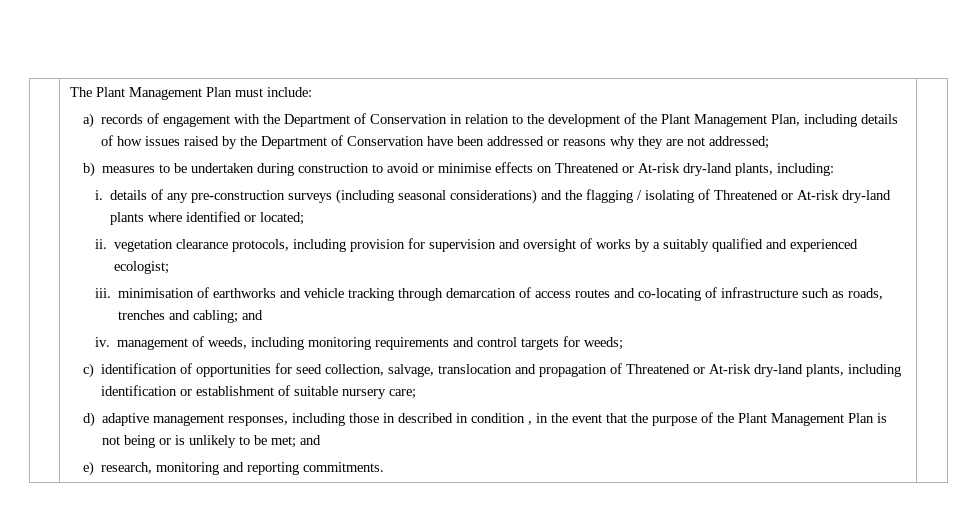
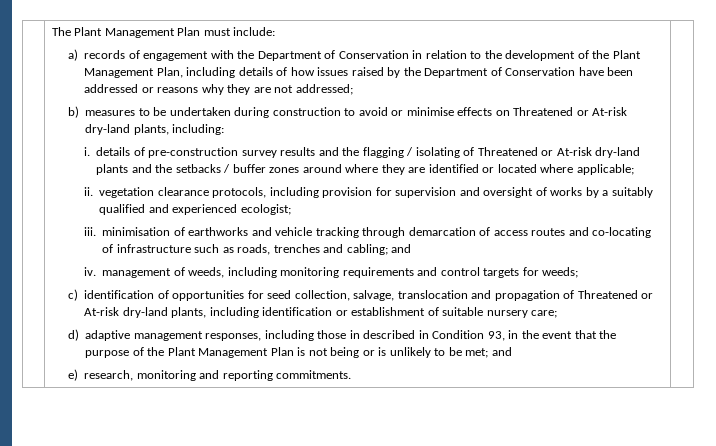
- i. details of any pre-construction surveys (including seasonal considerations) and the flagging / isolating of Threatened or At-risk dry-land plants where identified or located;
+ i. details of pre-construction survey results and the flagging / isolating of Threatened or At-risk dry-land plants and the setbacks / buffer zones around where they are identified or located where applicable;
- d) adaptive management responses, including those in described in condition , in the event that the purpose of the Plant Management Plan is not being or is unlikely to be met; and
+ d) adaptive management responses, including those in described in Condition 93, in the event that the purpose of the Plant Management Plan is not being or is unlikely to be met; and

